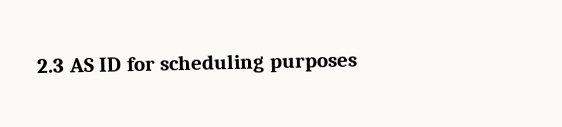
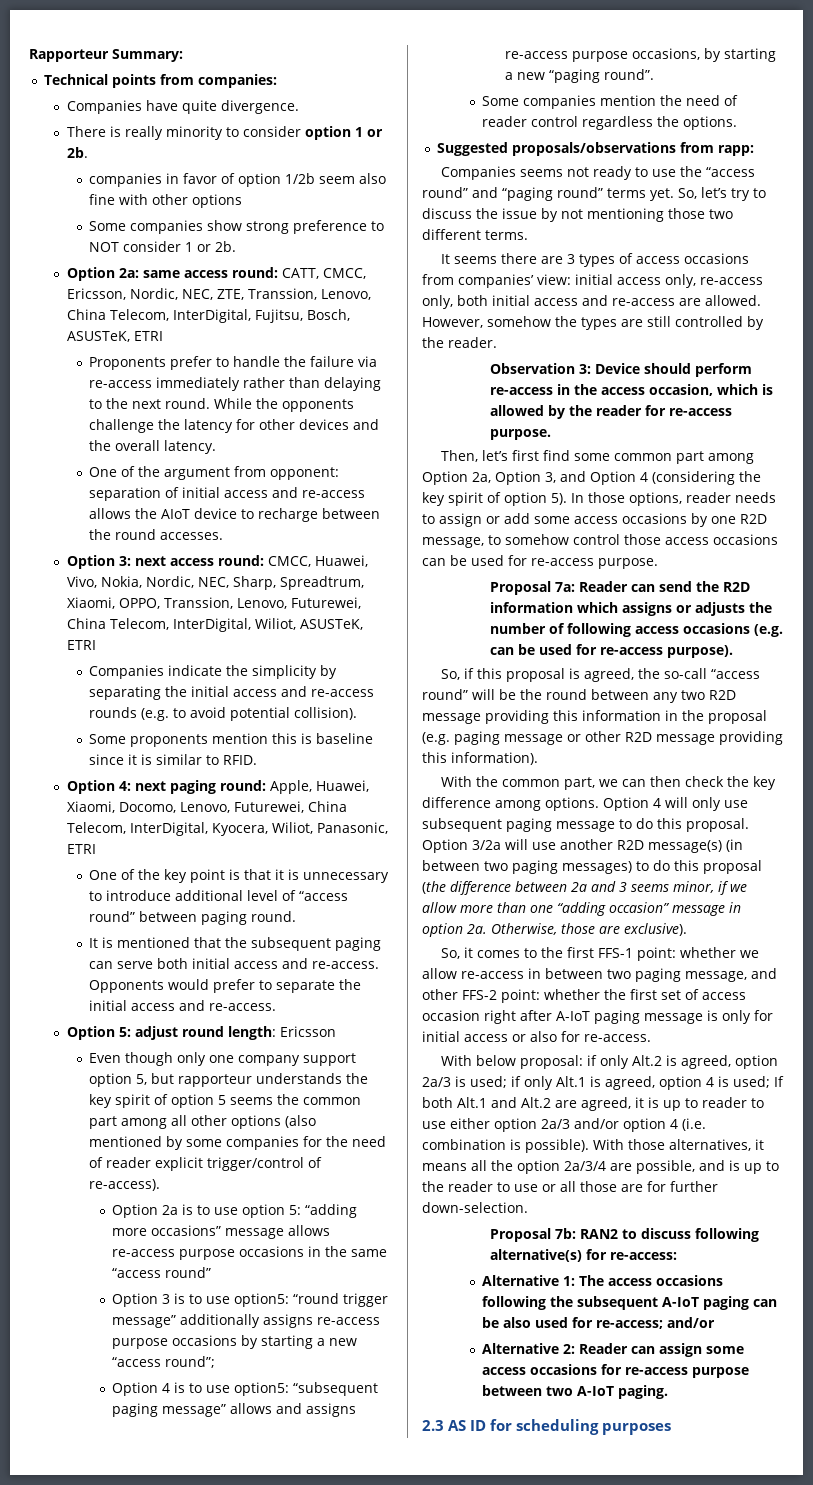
+ Rapporteur Summary:
+ Technical points from companies:
+ Companies have quite divergence.
+ There is really minority to consider option 1 or 2b.
+ companies in favor of option 1/2b seem also fine with other options
+ Some companies show strong preference to NOT consider 1 or 2b.
+ Option 2a: same access round: CATT, CMCC, Ericsson, Nordic, NEC, ZTE, Transsion, Lenovo, China Telecom, InterDigital, Fujitsu, Bosch, ASUSTeK, ETRI
+ Proponents prefer to handle the failure via re-access immediately rather than delaying to the next round. While the opponents challenge the latency for other devices and the overall latency.
+ One of the argument from opponent: separation of initial access and re-access allows the AIoT device to recharge between the round accesses.
+ Option 3: next access round: CMCC, Huawei, Vivo, Nokia, Nordic, NEC, Sharp, Spreadtrum, Xiaomi, OPPO, Transsion, Lenovo, Futurewei, China Telecom, InterDigital, Wiliot, ASUSTeK, ETRI
+ Companies indicate the simplicity by separating the initial access and re-access rounds (e.g. to avoid potential collision).
+ Some proponents mention this is baseline since it is similar to RFID.
+ Option 4: next paging round: Apple, Huawei, Xiaomi, Docomo, Lenovo, Futurewei, China Telecom, InterDigital, Kyocera, Wiliot, Panasonic, ETRI
+ One of the key point is that it is unnecessary to introduce additional level of “access round” between paging round.
+ It is mentioned that the subsequent paging can serve both initial access and re-access. Opponents would prefer to separate the initial access and re-access.
+ Option 5: adjust round length: Ericsson
+ Even though only one company support option 5, but rapporteur understands the key spirit of option 5 seems the common part among all other options (also mentioned by some companies for the need of reader explicit trigger/control of re-access).
+ Option 2a is to use option 5: “adding more occasions” message allows re-access purpose occasions in the same “access round”
+ Option 3 is to use option5: “round trigger message” additionally assigns re-access purpose occasions by starting a new “access round”;
+ Option 4 is to use option5: “subsequent paging message” allows and assigns re-access purpose occasions, by starting a new “paging round”.
+ Some companies mention the need of reader control regardless the options.
+ Suggested proposals/observations from rapp:
+ Companies seems not ready to use the “access round” and “paging round” terms yet. So, let’s try to discuss the issue by not mentioning those two different terms.
+ It seems there are 3 types of access occasions from companies’ view: initial access only, re-access only, both initial access and re-access are allowed. However, somehow the types are still controlled by the reader.
+ Observation 3: Device should perform re-access in the access occasion, which is allowed by the reader for re-access purpose.
+ Then, let’s first find some common part among Option 2a, Option 3, and Option 4 (considering the key spirit of option 5). In those options, reader needs to assign or add some access occasions by one R2D message, to somehow control those access occasions can be used for re-access purpose.
+ Proposal 7a: Reader can send the R2D information which assigns or adjusts the number of following access occasions (e.g. can be used for re-access purpose).
+ So, if this proposal is agreed, the so-call “access round” will be the round between any two R2D message providing this information in the proposal (e.g. paging message or other R2D message providing this information).
+ With the common part, we can then check the key difference among options. Option 4 will only use subsequent paging message to do this proposal. Option 3/2a will use another R2D message(s) (in between two paging messages) to do this proposal (the difference between 2a and 3 seems minor, if we allow more than one “adding occasion” message in option 2a. Otherwise, those are exclusive).
+ So, it comes to the first FFS-1 point: whether we allow re-access in between two paging message, and other FFS-2 point: whether the first set of access occasion right after A-IoT paging message is only for initial access or also for re-access.
+ With below proposal: if only Alt.2 is agreed, option 2a/3 is used; if only Alt.1 is agreed, option 4 is used; If both Alt.1 and Alt.2 are agreed, it is up to reader to use either option 2a/3 and/or option 4 (i.e. combination is possible). With those alternatives, it means all the option 2a/3/4 are possible, and is up to the reader to use or all those are for further down-selection.
+ Proposal 7b: RAN2 to discuss following alternative(s) for re-access:
+ Alternative 1: The access occasions following the subsequent A-IoT paging can be also used for re-access; and/or
+ Alternative 2: Reader can assign some access occasions for re-access purpose between two A-IoT paging.

